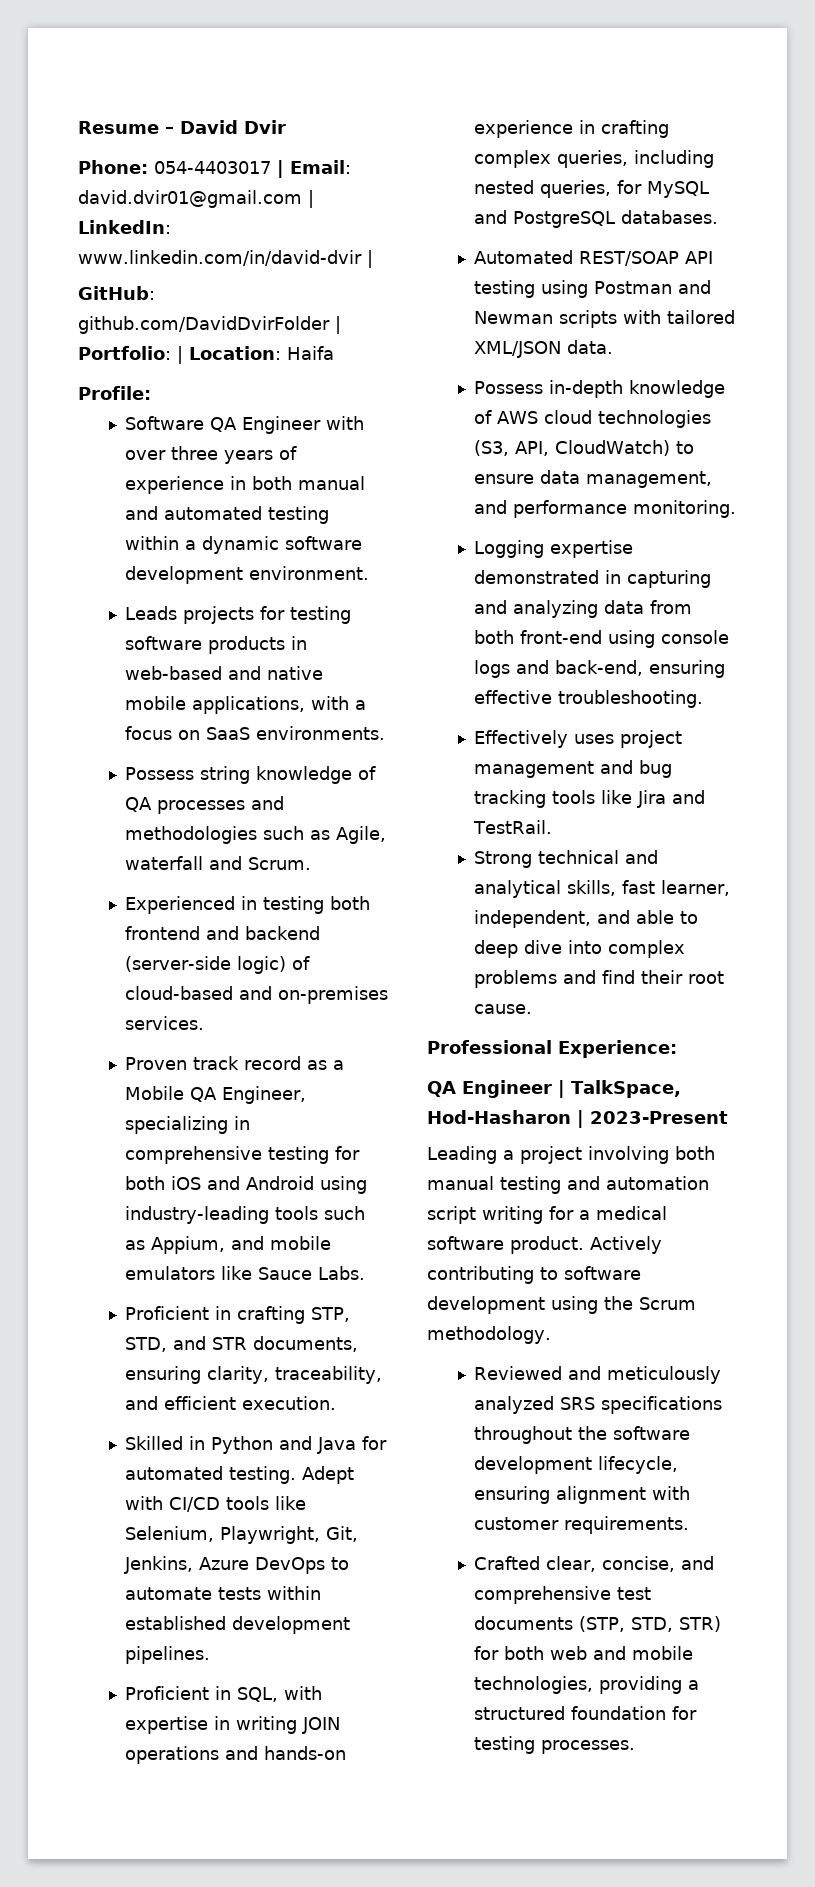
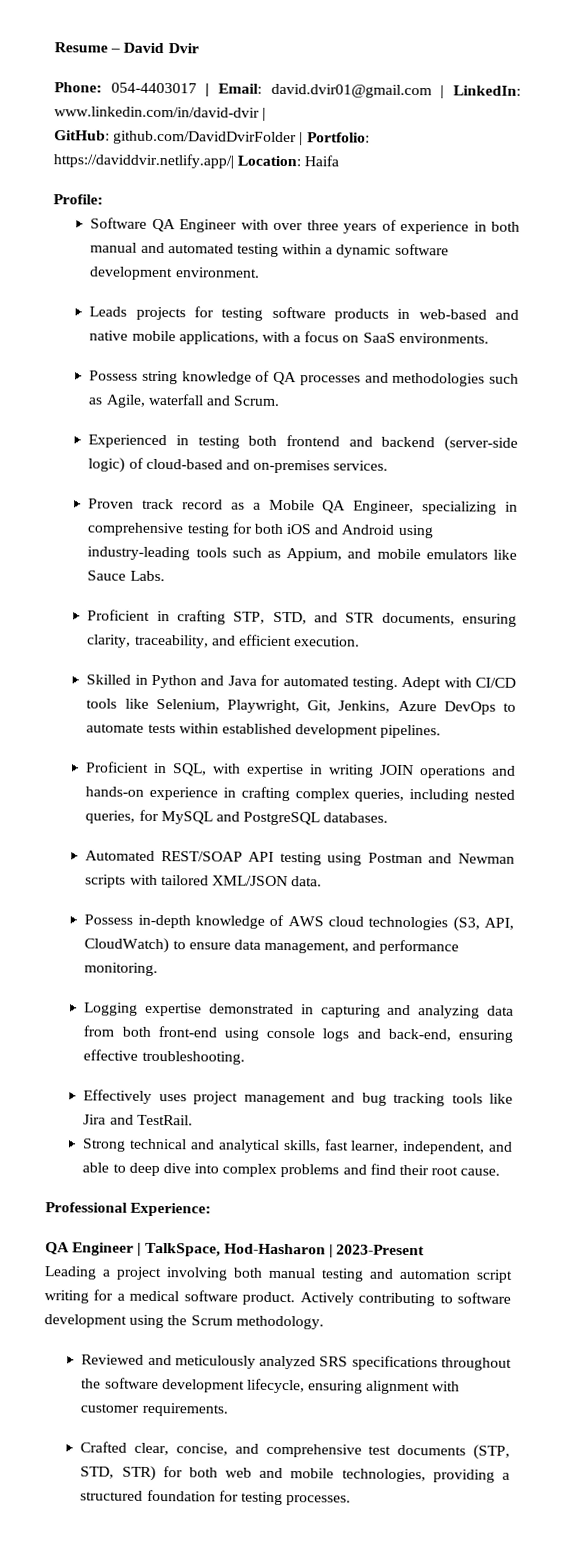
- GitHub: github.com/DavidDvirFolder | Portfolio: | Location: Haifa
+ GitHub: github.com/DavidDvirFolder | Portfolio: https://daviddvir.netlify.app/| Location: Haifa

